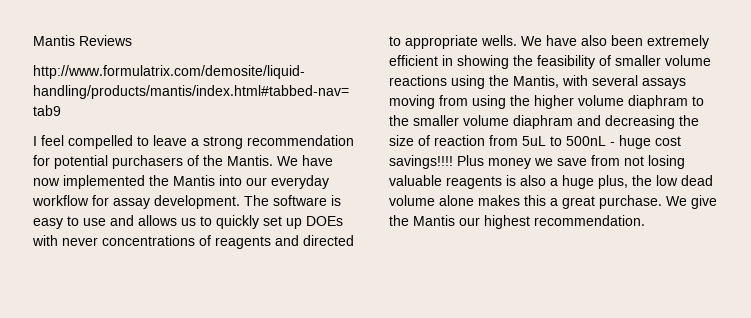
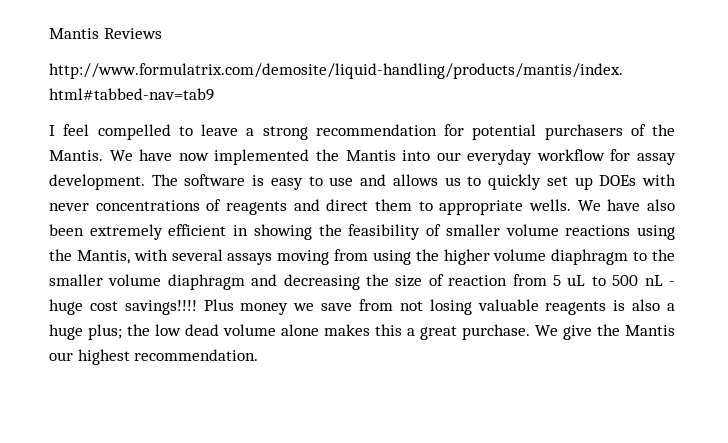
- The software is easy to use and allows us to quickly set up DOEs with never concentrations of reagents and directed to appropriate wells.
+ The software is easy to use and allows us to quickly set up DOEs with never concentrations of reagents and direct them to appropriate wells.
- We have also been extremely efficient in showing the feasibility of smaller volume reactions using the Mantis, with several assays moving from using the higher volume diaphram to the smaller volume diaphram and decreasing the size of reaction from 5uL to 500nL - huge cost savings!!!!
+ We have also been extremely efficient in showing the feasibility of smaller volume reactions using the Mantis, with several assays moving from using the higher volume diaphragm to the smaller volume diaphragm and decreasing the size of reaction from 5 uL to 500 nL - huge cost savings!!!!
- Plus money we save from not losing valuable reagents is also a huge plus, the low dead volume alone makes this a great purchase.
+ Plus money we save from not losing valuable reagents is also a huge plus; the low dead volume alone makes this a great purchase.

